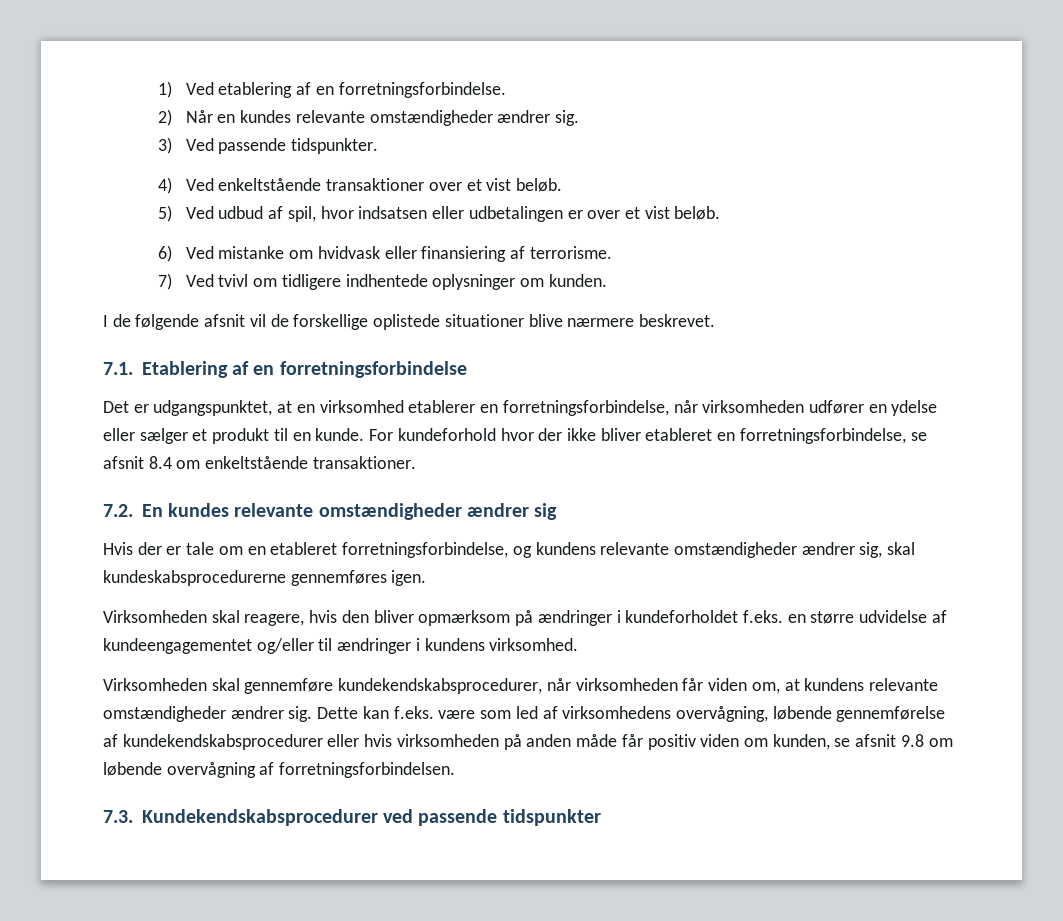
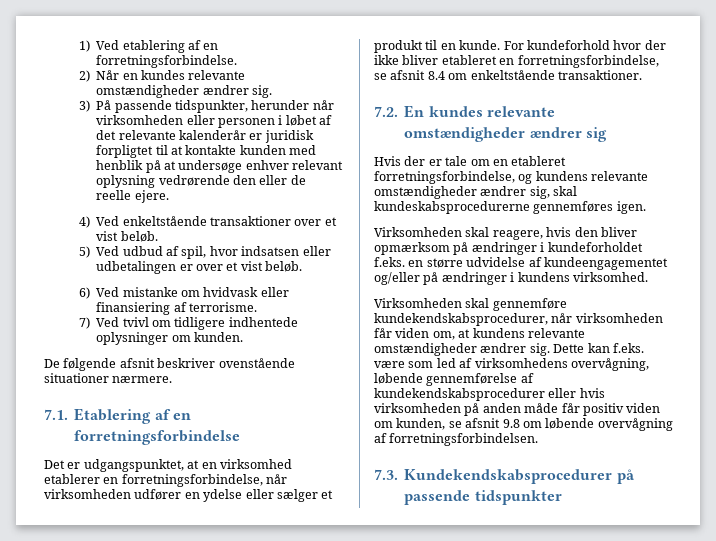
- 3) Ved passende tidspunkter.
+ 3) På passende tidspunkter, herunder når virksomheden eller personen i løbet af det relevante kalenderår er juridisk forpligtet til at kontakte kunden med henblik på at undersøge enhver relevant oplysning vedrørende den eller de reelle ejere.
- I de følgende afsnit vil de forskellige oplistede situationer blive nærmere beskrevet.
+ De følgende afsnit beskriver ovenstående situationer nærmere.
- Virksomheden skal reagere, hvis den bliver opmærksom på ændringer i kundeforholdet f.eks. en større udvidelse af kundeengagementet og/eller til ændringer i kundens virksomhed.
+ Virksomheden skal reagere, hvis den bliver opmærksom på ændringer i kundeforholdet f.eks. en større udvidelse af kundeengagementet og/eller på ændringer i kundens virksomhed.
- 7.3. Kundekendskabsprocedurer ved passende tidspunkter
+ 7.3. Kundekendskabsprocedurer på passende tidspunkter

